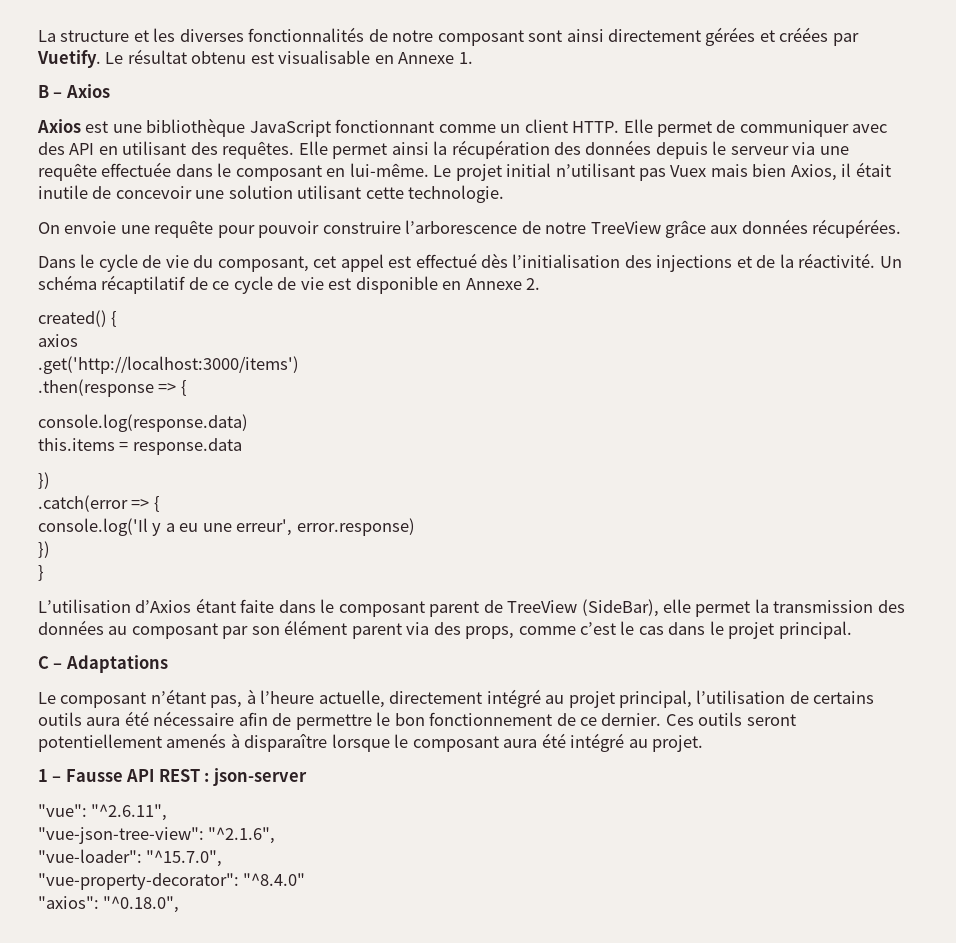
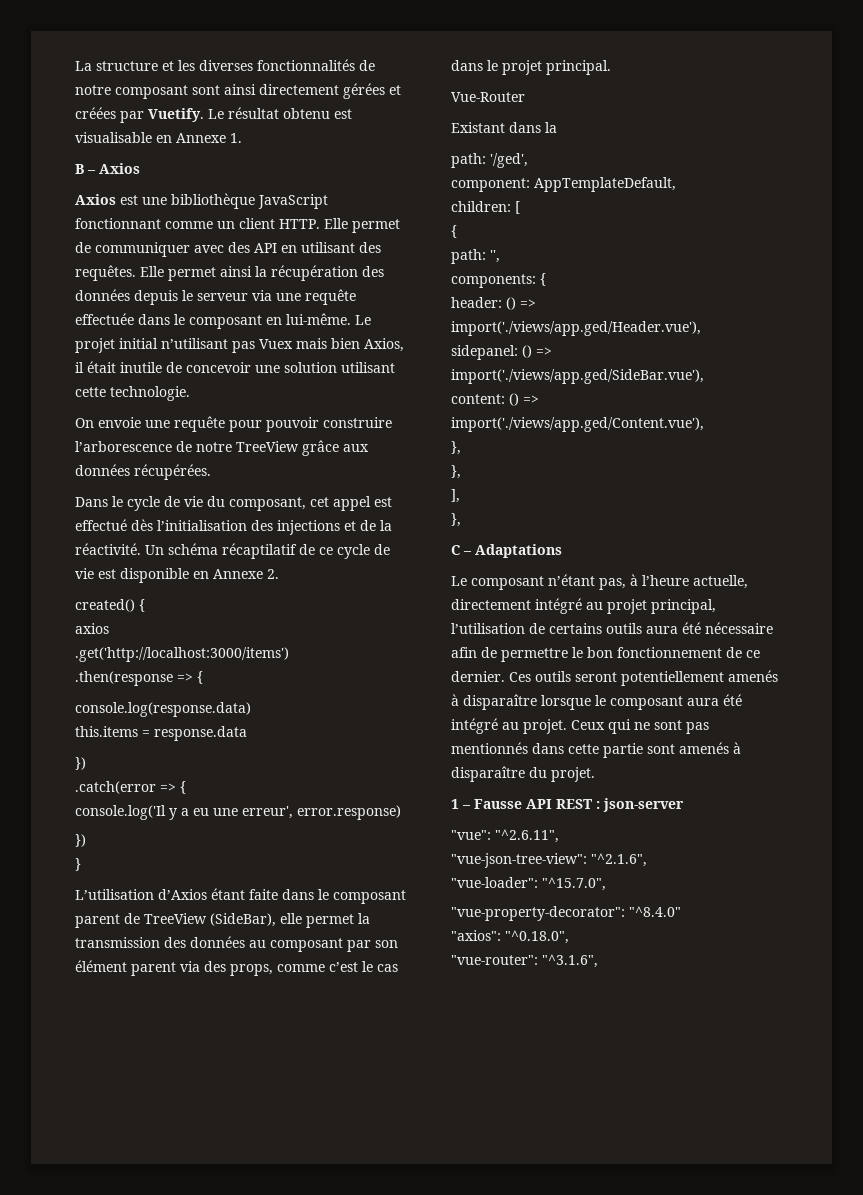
+ Vue-Router
+ Existant dans la
+ path: '/ged',
+ component: AppTemplateDefault,
+ children: [
+ {
+ path: '',
+ components: {
+ header: () => import('./views/app.ged/Header.vue'),
+ sidepanel: () => import('./views/app.ged/SideBar.vue'),
+ content: () => import('./views/app.ged/Content.vue'),
+ },
+ },
+ ],
+ },
+ Ceux qui ne sont pas mentionnés dans cette partie sont amenés à disparaître du projet.
+ "vue-router": "^3.1.6",

